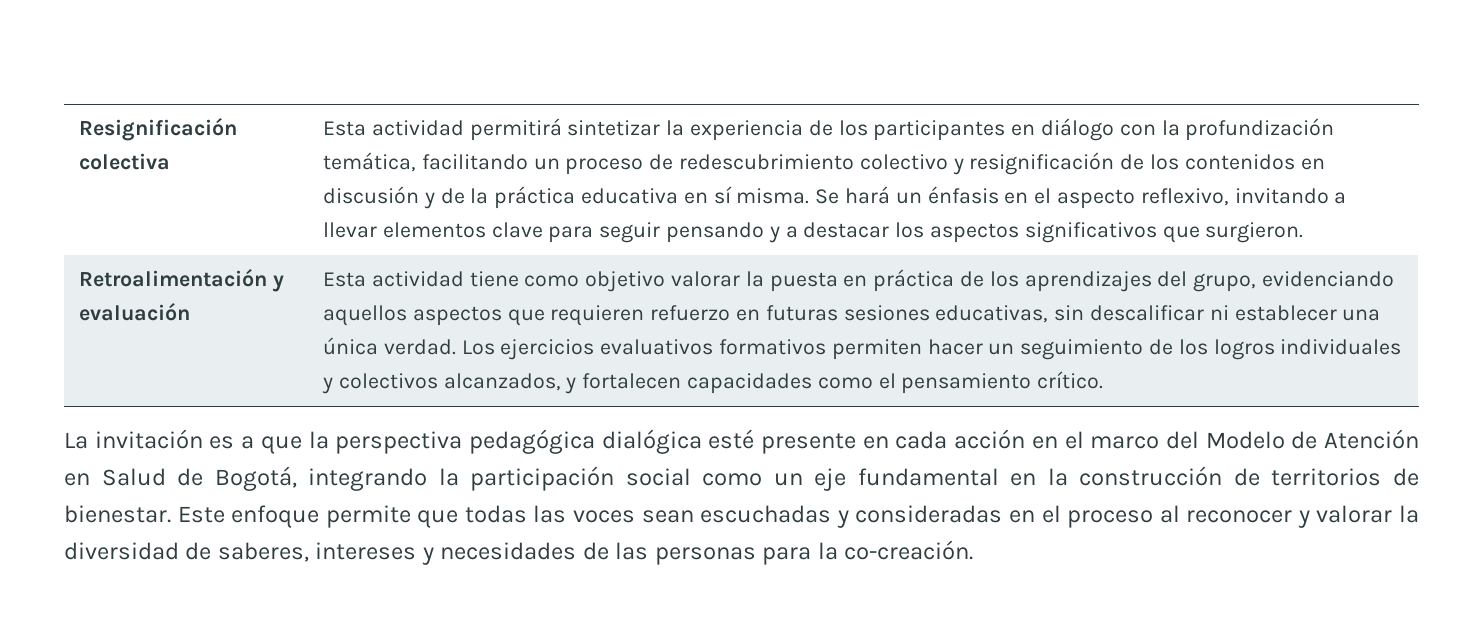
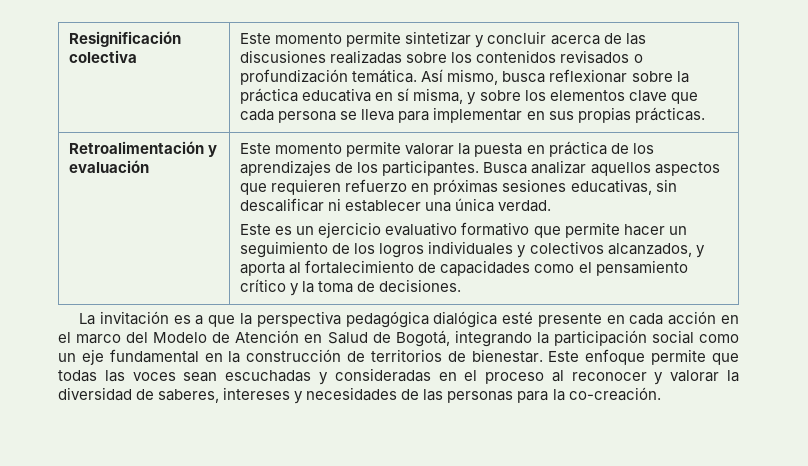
- Esta actividad permitirá sintetizar la experiencia de los participantes en diálogo con la profundización temática, facilitando un proceso de redescubrimiento colectivo y resignificación de los contenidos en discusión y de la práctica educativa en sí misma. Se hará un énfasis en el aspecto reflexivo, invitando a llevar elementos clave para seguir pensando y a destacar los aspectos significativos que surgieron.
- Retroalimentación y evaluación | Esta actividad tiene como objetivo valorar la puesta en práctica de los aprendizajes del grupo, evidenciando aquellos aspectos que requieren refuerzo en futuras sesiones educativas, sin descalificar ni establecer una única verdad. Los ejercicios evaluativos formativos permiten hacer un seguimiento de los logros individuales y colectivos alcanzados, y fortalecen capacidades como el pensamiento crítico.
+ Este momento permite sintetizar y concluir acerca de las discusiones realizadas sobre los contenidos revisados o profundización temática. Así mismo, busca reflexionar sobre la práctica educativa en sí misma, y sobre los elementos clave que cada persona se lleva para implementar en sus propias prácticas.
+ Retroalimentación y evaluación | Este momento permite valorar la puesta en práctica de los aprendizajes de los participantes. Busca analizar aquellos aspectos que requieren refuerzo en próximas sesiones educativas, sin descalificar ni establecer una única verdad.
+ Este es un ejercicio evaluativo formativo que permite hacer un seguimiento de los logros individuales y colectivos alcanzados, y aporta al fortalecimiento de capacidades como el pensamiento crítico y la toma de decisiones.

